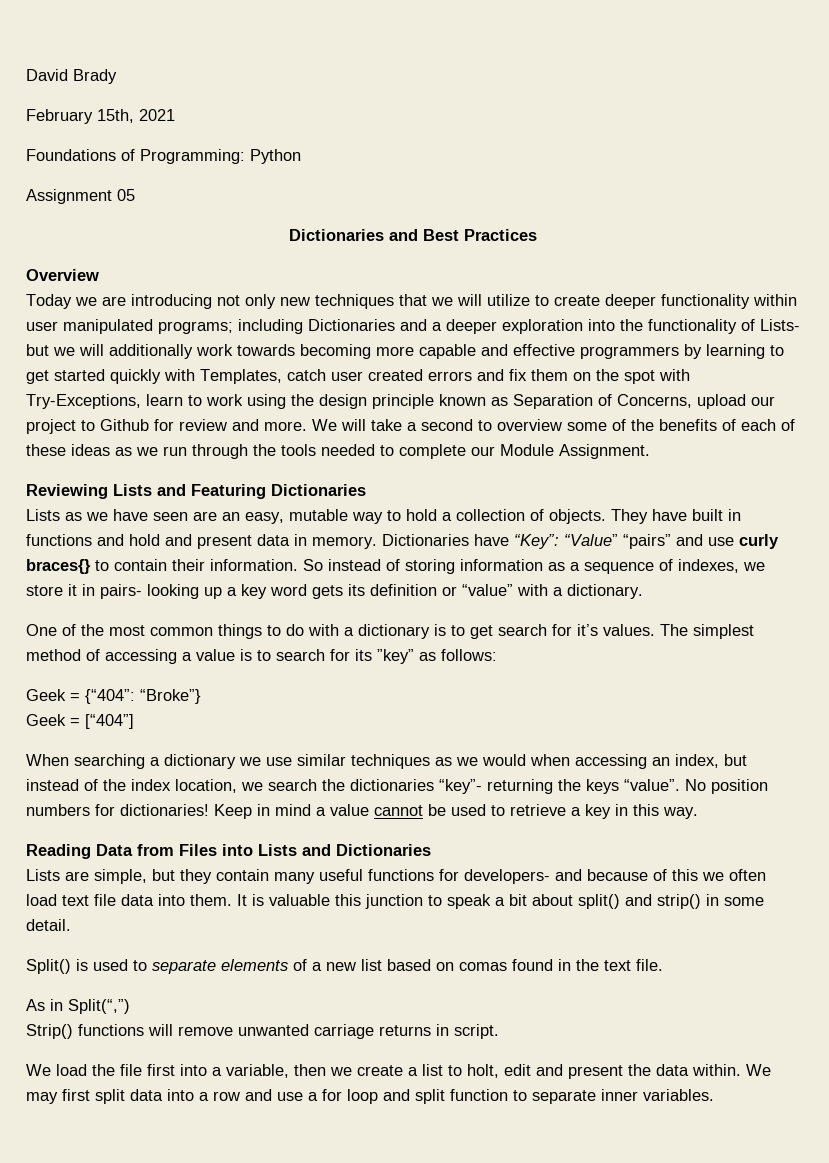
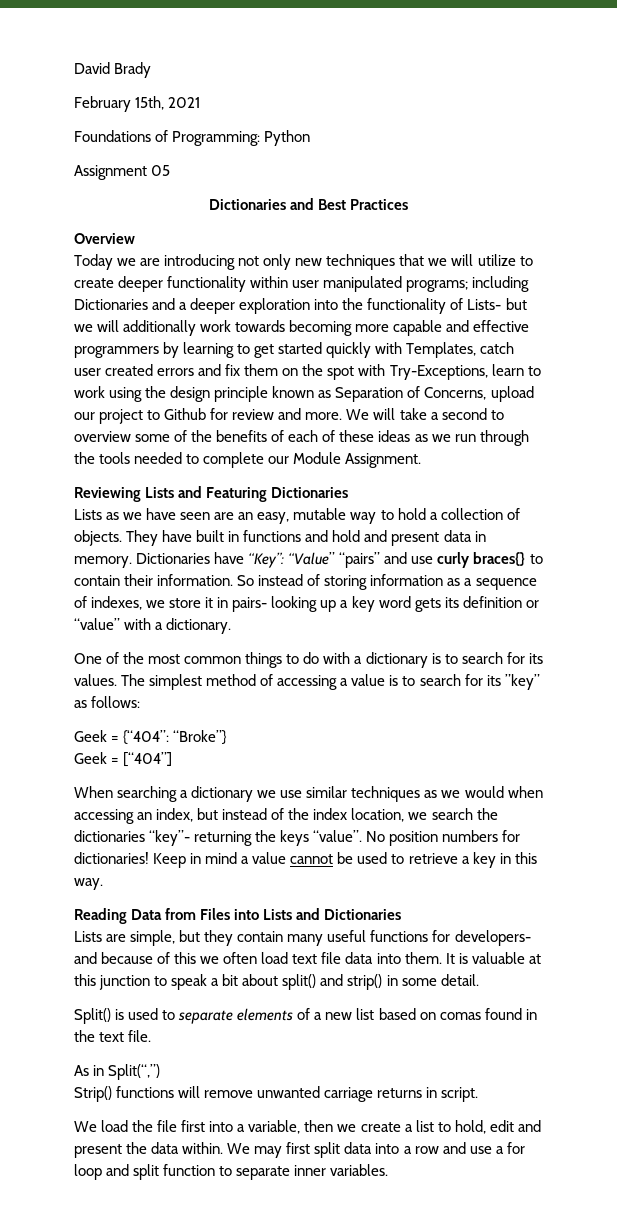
- One of the most common things to do with a dictionary is to get search for it’s values.
+ One of the most common things to do with a dictionary is to search for its values.
- It is valuable this junction to speak a bit about split() and strip() in some detail.
+ It is valuable at this junction to speak a bit about split() and strip() in some detail.
- We load the file first into a variable, then we create a list to holt, edit and present the data within.
+ We load the file first into a variable, then we create a list to hold, edit and present the data within.

